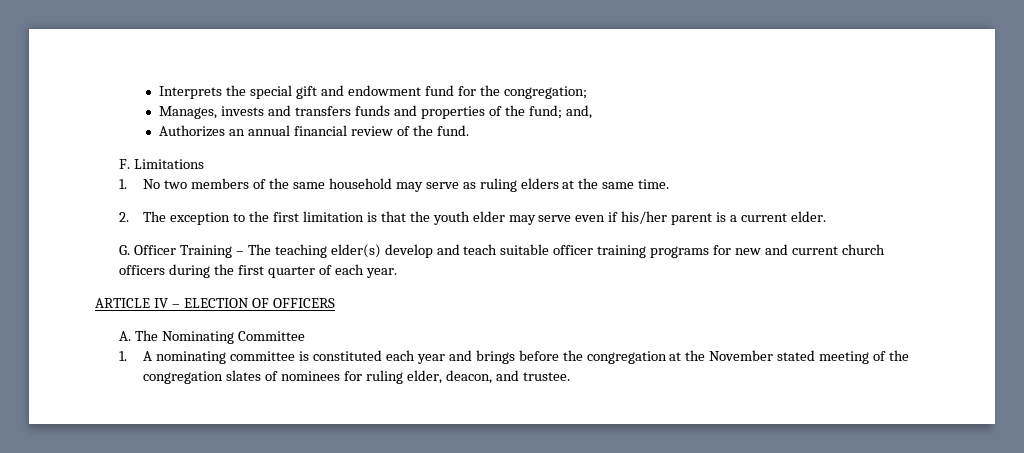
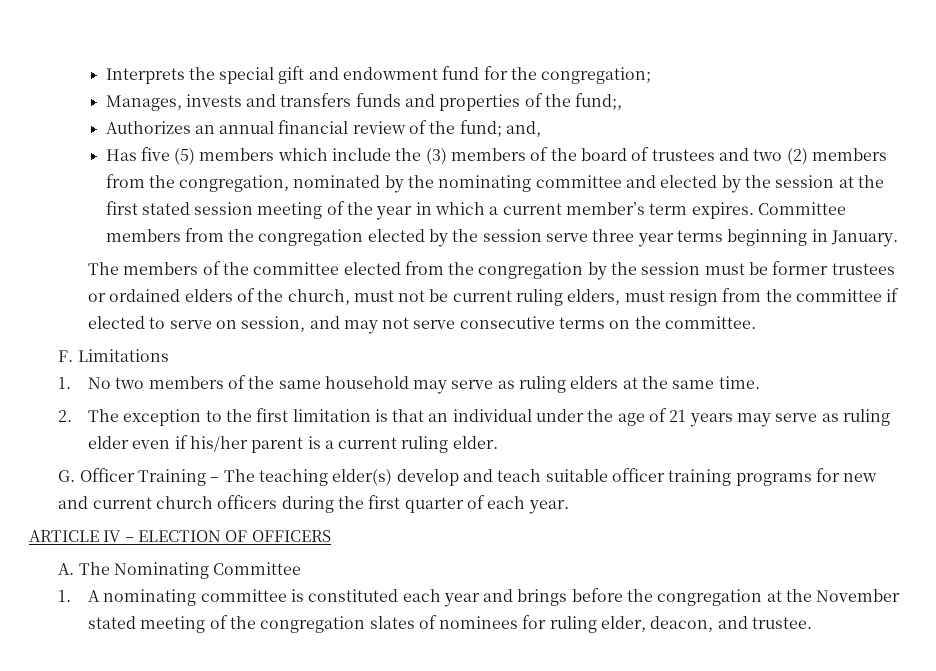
- Manages, invests and transfers funds and properties of the fund; and,
+ Manages, invests and transfers funds and properties of the fund;,
- Authorizes an annual financial review of the fund.
+ Authorizes an annual financial review of the fund; and,
+ Has five (5) members which include the (3) members of the board of trustees and two (2) members from the congregation, nominated by the nominating committee and elected by the session at the first stated session meeting of the year in which a current member’s term expires. Committee members from the congregation elected by the session serve three year terms beginning in January.
+ The members of the committee elected from the congregation by the session must be former trustees or ordained elders of the church, must not be current ruling elders, must resign from the committee if elected to serve on session, and may not serve consecutive terms on the committee.
- 2. The exception to the first limitation is that the youth elder may serve even if his/her parent is a current elder.
+ 2. The exception to the first limitation is that an individual under the age of 21 years may serve as ruling elder even if his/her parent is a current ruling elder.

